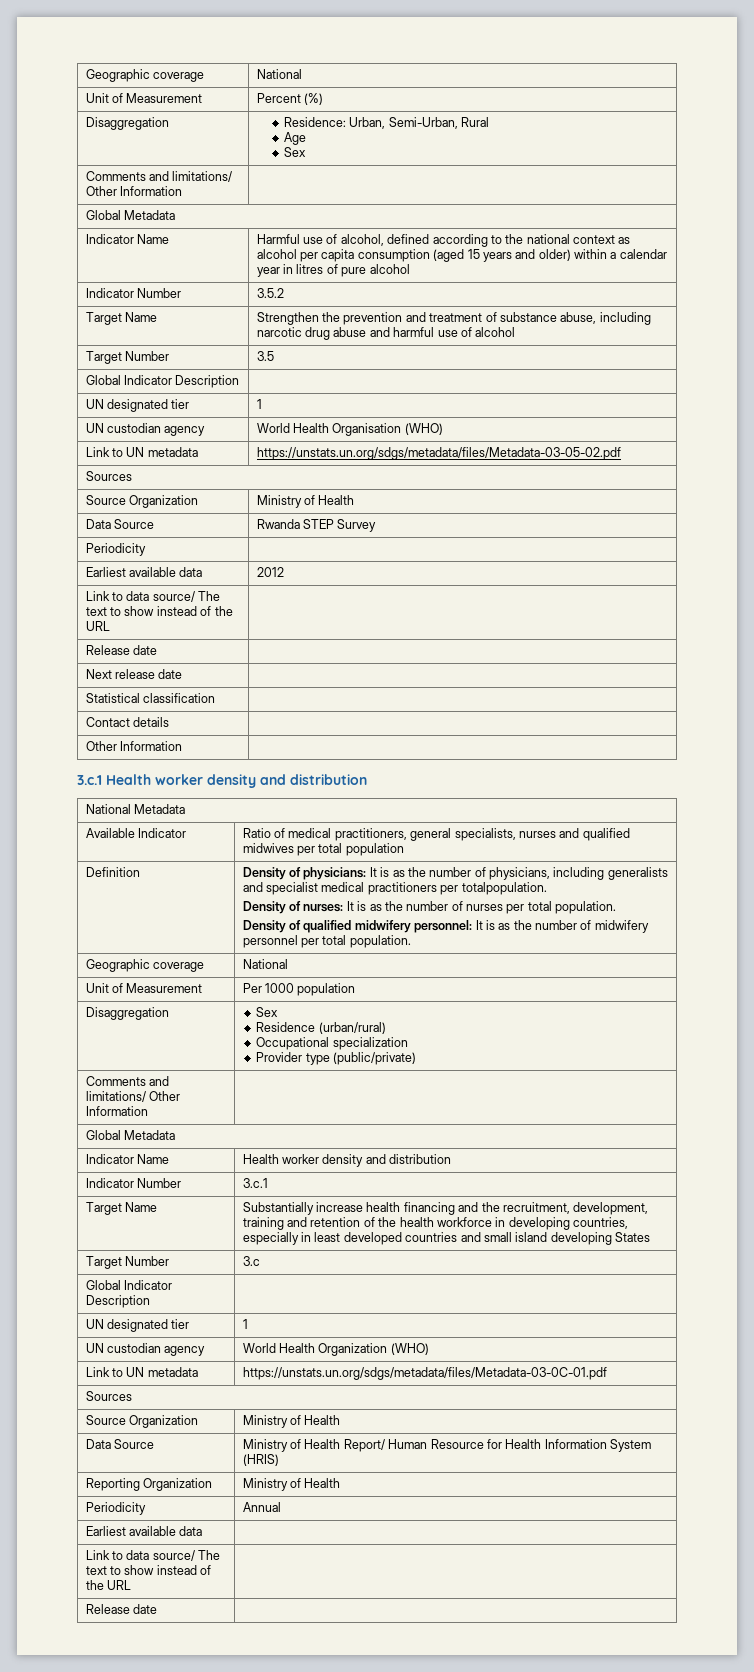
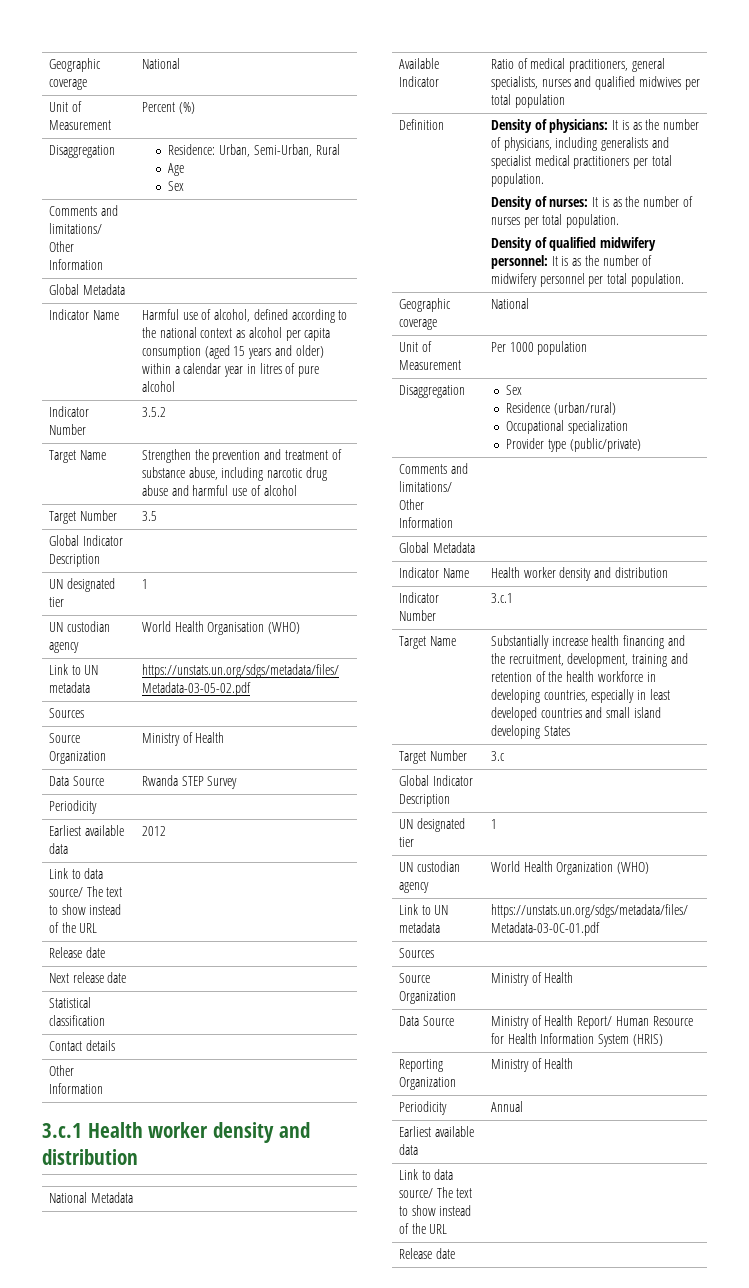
- Density of physicians: It is as the number of physicians, including generalists and specialist medical practitioners per totalpopulation.
+ Density of physicians: It is as the number of physicians, including generalists and specialist medical practitioners per total population.

